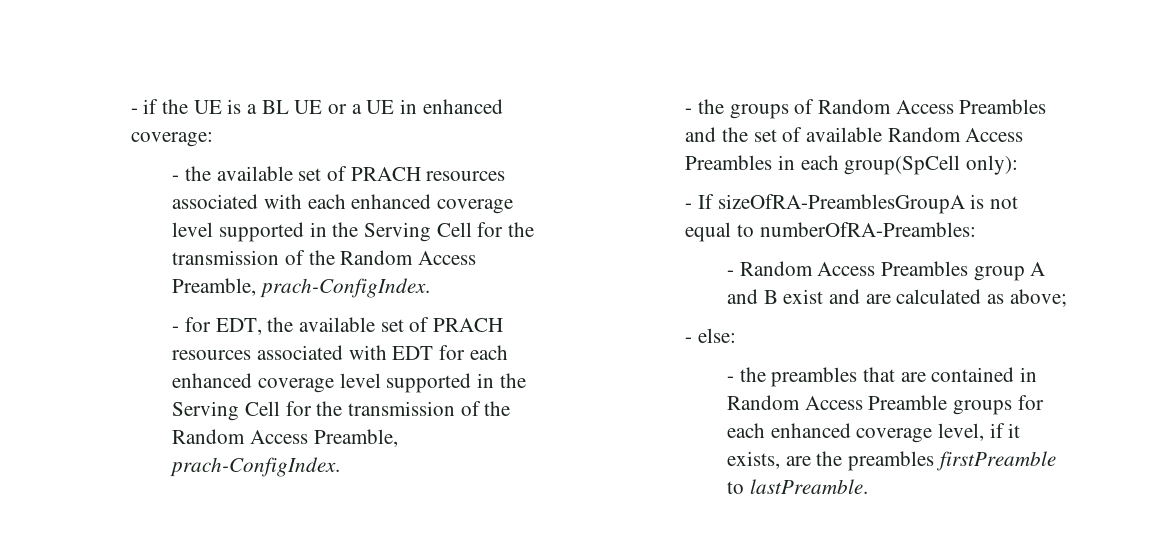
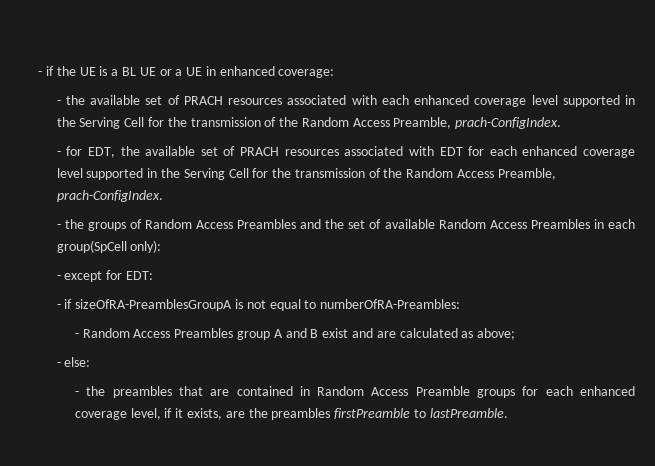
- - If sizeOfRA-PreamblesGroupA is not equal to numberOfRA-Preambles:
+ - except for EDT:
+ - if sizeOfRA-PreamblesGroupA is not equal to numberOfRA-Preambles:

